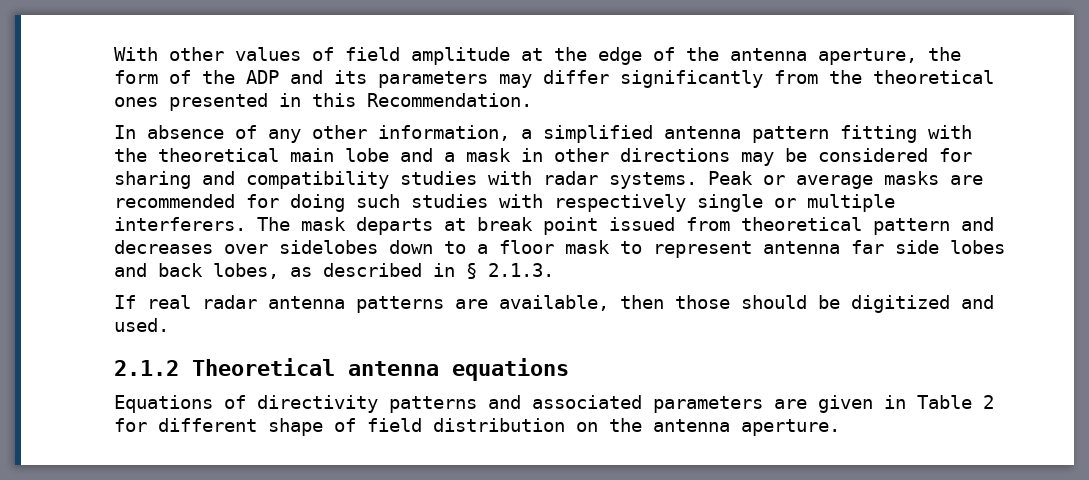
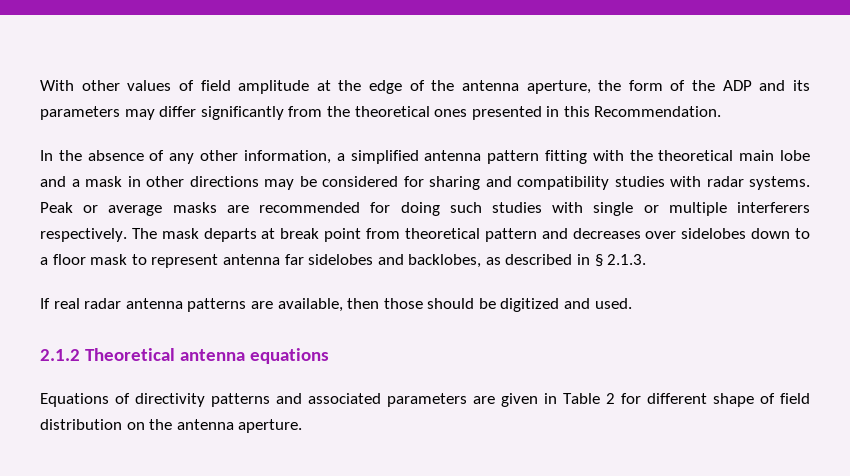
- In absence of any other information, a simplified antenna pattern fitting with the theoretical main lobe and a mask in other directions may be considered for sharing and compatibility studies with radar systems.
+ In the absence of any other information, a simplified antenna pattern fitting with the theoretical main lobe and a mask in other directions may be considered for sharing and compatibility studies with radar systems.
- Peak or average masks are recommended for doing such studies with respectively single or multiple interferers.
+ Peak or average masks are recommended for doing such studies with single or multiple interferers respectively.
- The mask departs at break point issued from theoretical pattern and decreases over sidelobes down to a floor mask to represent antenna far side lobes and back lobes, as described in § 2.1.3.
+ The mask departs at break point from theoretical pattern and decreases over sidelobes down to a floor mask to represent antenna far sidelobes and backlobes, as described in § 2.1.3.

